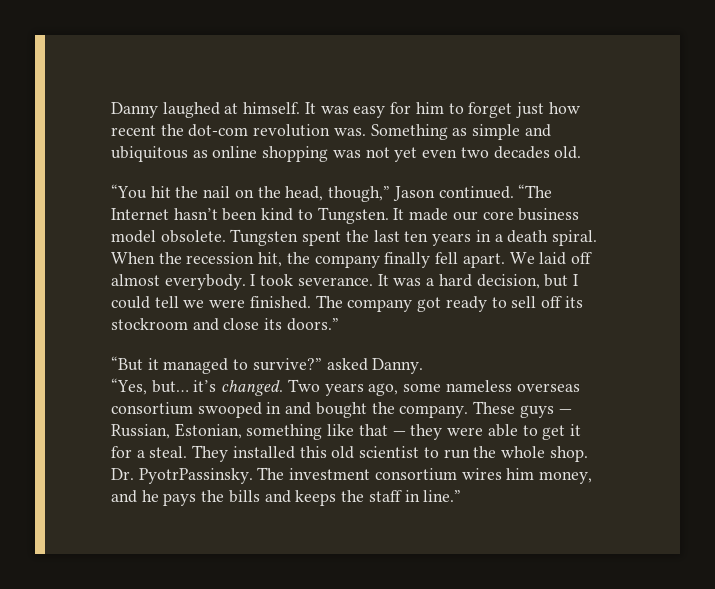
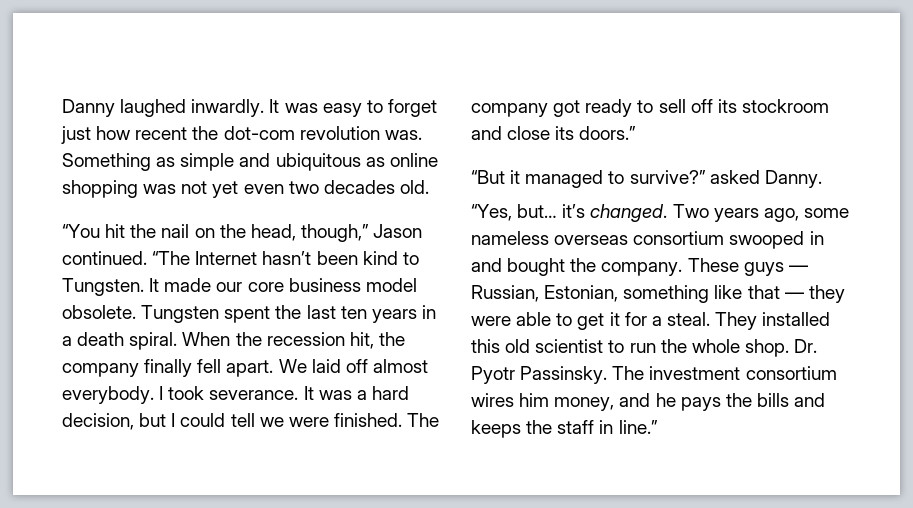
- Danny laughed at himself.
+ Danny laughed inwardly.
- It was easy for him to forget just how recent the dot-com revolution was.
+ It was easy to forget just how recent the dot-com revolution was.
- Dr. PyotrPassinsky.
+ Dr. Pyotr Passinsky.

